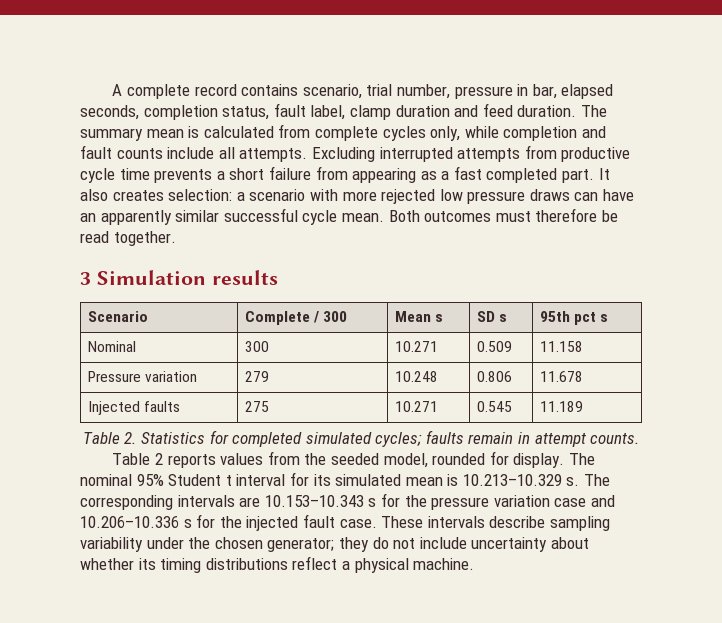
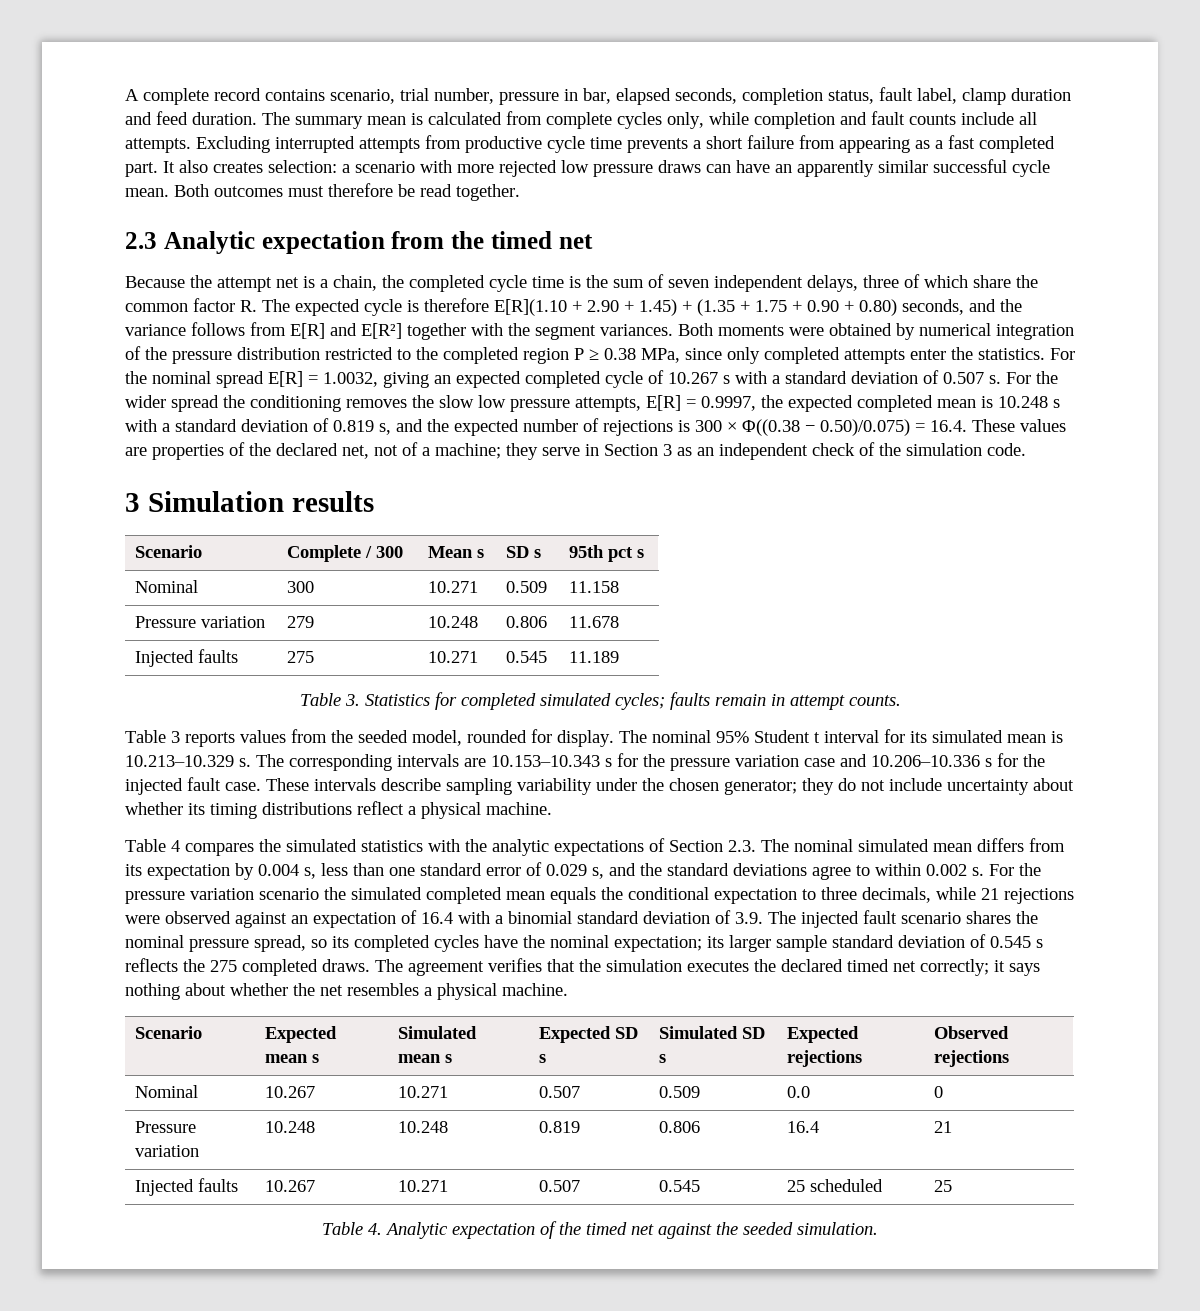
+ 2.3 Analytic expectation from the timed net
+ Because the attempt net is a chain, the completed cycle time is the sum of seven independent delays, three of which share the common factor R. The expected cycle is therefore E[R](1.10 + 2.90 + 1.45) + (1.35 + 1.75 + 0.90 + 0.80) seconds, and the variance follows from E[R] and E[R²] together with the segment variances. Both moments were obtained by numerical integration of the pressure distribution restricted to the completed region P ≥ 0.38 MPa, since only completed attempts enter the statistics. For the nominal spread E[R] = 1.0032, giving an expected completed cycle of 10.267 s with a standard deviation of 0.507 s. For the wider spread the conditioning removes the slow low pressure attempts, E[R] = 0.9997, the expected completed mean is 10.248 s with a standard deviation of 0.819 s, and the expected number of rejections is 300 × Φ((0.38 − 0.50)/0.075) = 16.4. These values are properties of the declared net, not of a machine; they serve in Section 3 as an independent check of the simulation code.
- Table 2. Statistics for completed simulated cycles; faults remain in attempt counts.
+ Table 3. Statistics for completed simulated cycles; faults remain in attempt counts.
- Table 2 reports values from the seeded model, rounded for display.
+ Table 3 reports values from the seeded model, rounded for display.
+ Table 4 compares the simulated statistics with the analytic expectations of Section 2.3. The nominal simulated mean differs from its expectation by 0.004 s, less than one standard error of 0.029 s, and the standard deviations agree to within 0.002 s. For the pressure variation scenario the simulated completed mean equals the conditional expectation to three decimals, while 21 rejections were observed against an expectation of 16.4 with a binomial standard deviation of 3.9. The injected fault scenario shares the nominal pressure spread, so its completed cycles have the nominal expectation; its larger sample standard deviation of 0.545 s reflects the 275 completed draws. The agreement verifies that the simulation executes the declared timed net correctly; it says nothing about whether the net resembles a physical machine.
+ Scenario | Expected mean s | Simulated mean s | Expected SD s | Simulated SD s | Expected rejections | Observed rejections
+ Nominal | 10.267 | 10.271 | 0.507 | 0.509 | 0.0 | 0
+ Pressure variation | 10.248 | 10.248 | 0.819 | 0.806 | 16.4 | 21
+ Injected faults | 10.267 | 10.271 | 0.507 | 0.545 | 25 scheduled | 25
+ Table 4. Analytic expectation of the timed net against the seeded simulation.

